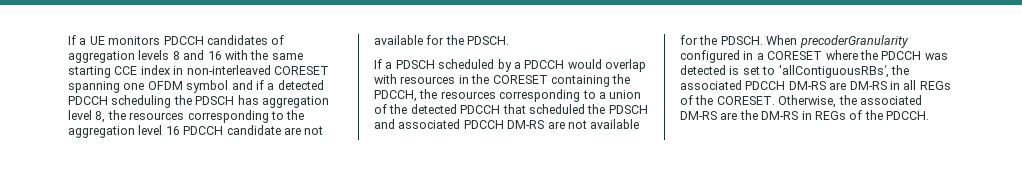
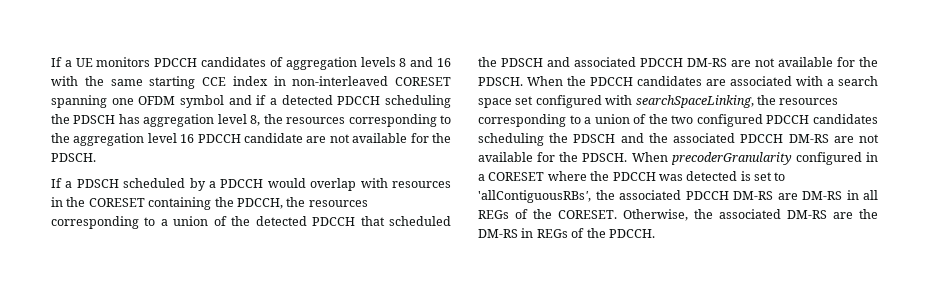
- When precoderGranularity configured in a CORESET where the PDCCH was detected is set to 'allContiguousRBs', the associated PDCCH DM-RS are DM-RS in all REGs of the CORESET.
+ When the PDCCH candidates are associated with a search space set configured with searchSpaceLinking, the resources corresponding to a union of the two configured PDCCH candidates scheduling the PDSCH and the associated PDCCH DM-RS are not available for the PDSCH. When precoderGranularity configured in a CORESET where the PDCCH was detected is set to 'allContiguousRBs', the associated PDCCH DM-RS are DM-RS in all REGs of the CORESET.

